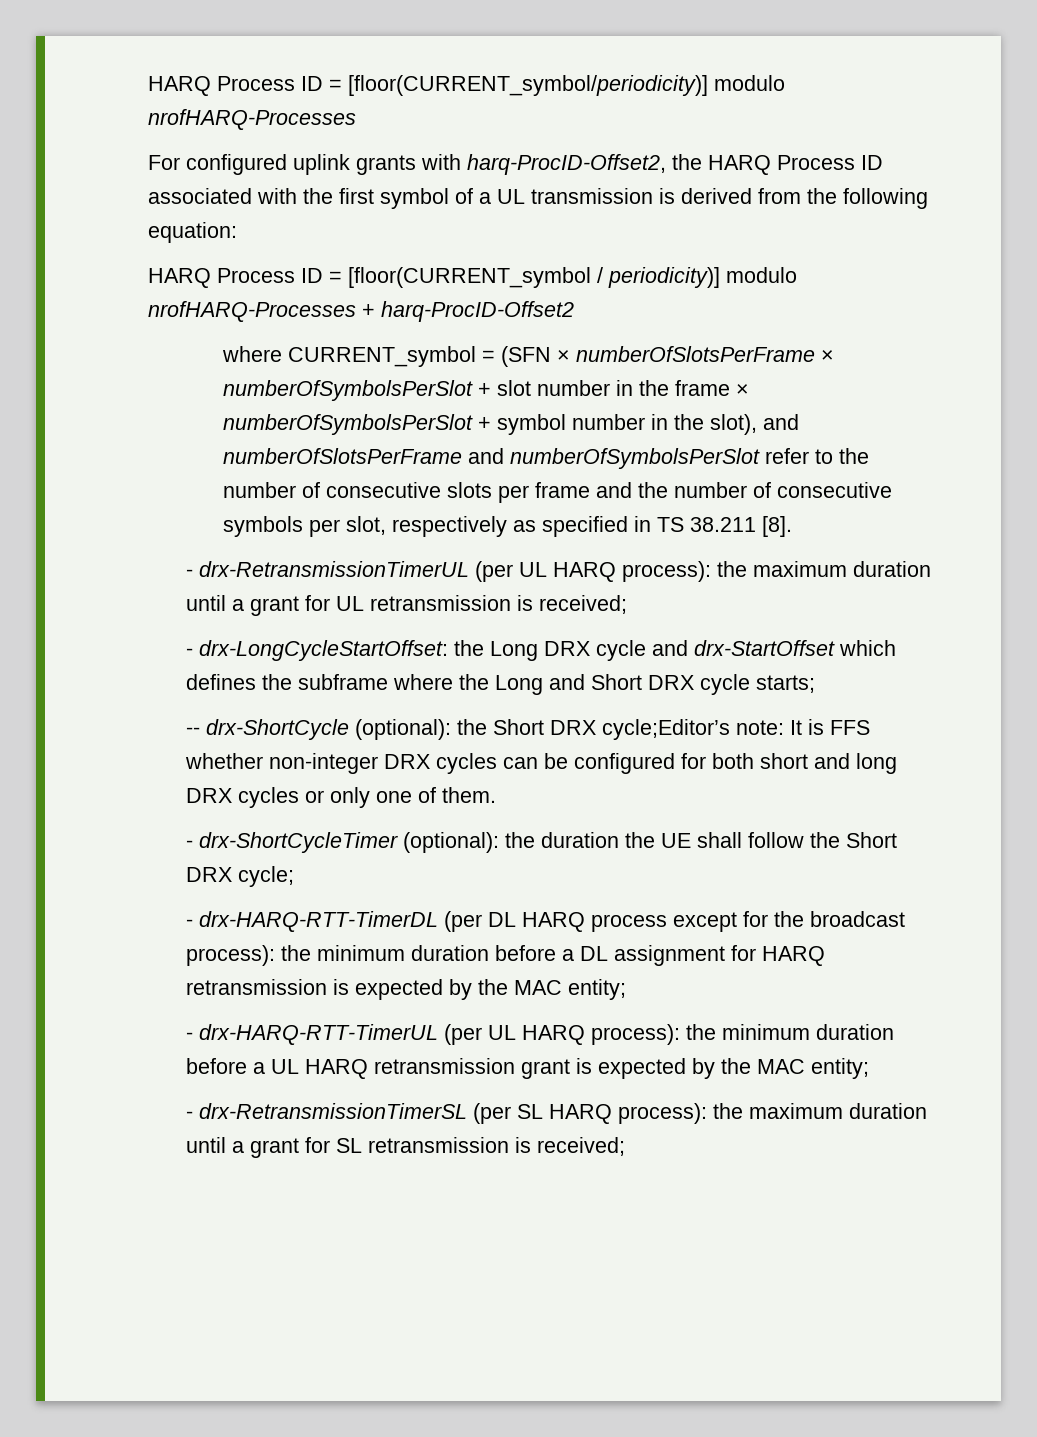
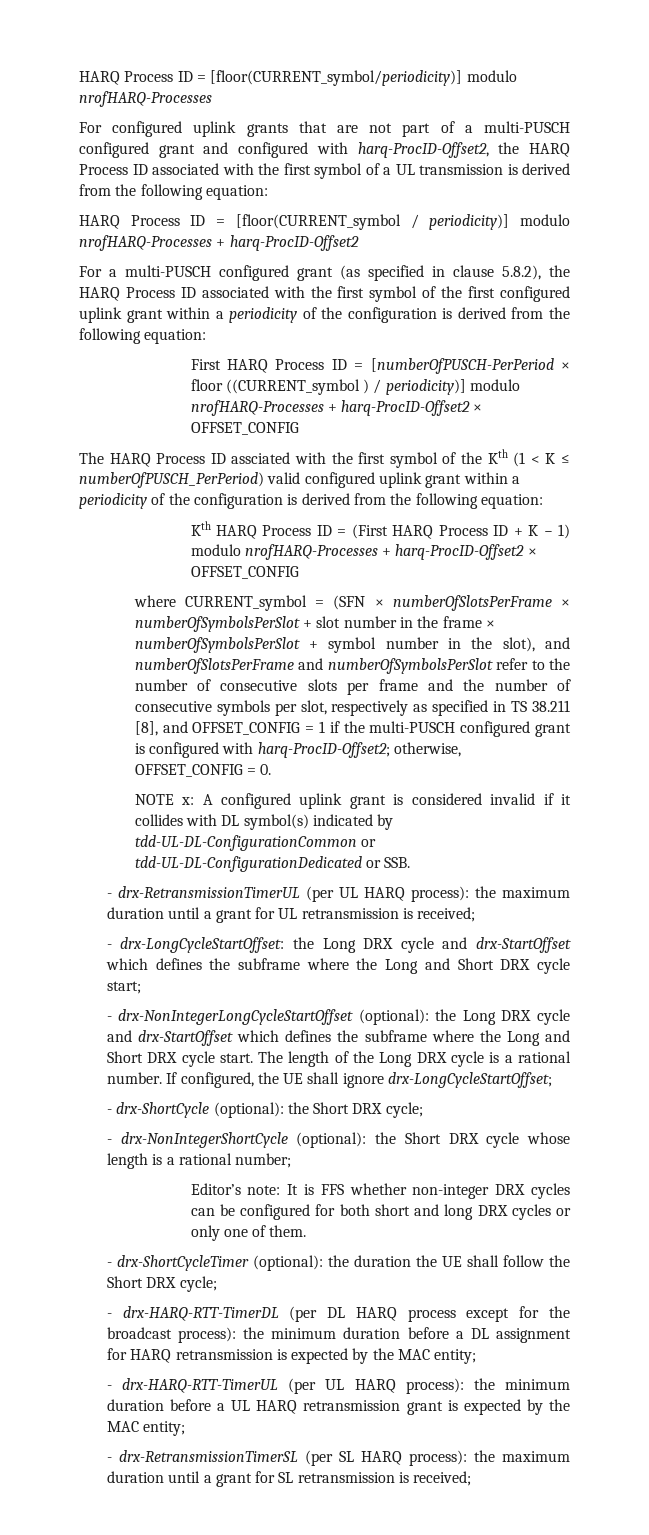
- For configured uplink grants with harq-ProcID-Offset2, the HARQ Process ID associated with the first symbol of a UL transmission is derived from the following equation:
+ For configured uplink grants that are not part of a multi-PUSCH configured grant and configured with harq-ProcID-Offset2, the HARQ Process ID associated with the first symbol of a UL transmission is derived from the following equation:
+ For a multi-PUSCH configured grant (as specified in clause 5.8.2), the HARQ Process ID associated with the first symbol of the first configured uplink grant within a periodicity of the configuration is derived from the following equation:
+ First HARQ Process ID = [numberOfPUSCH-PerPeriod × floor ((CURRENT_symbol ) / periodicity)] modulo nrofHARQ-Processes + harq-ProcID-Offset2 × OFFSET_CONFIG
+ The HARQ Process ID assciated with the first symbol of the Kth (1 < K ≤ numberOfPUSCH_PerPeriod) valid configured uplink grant within a periodicity of the configuration is derived from the following equation:
+ Kth HARQ Process ID = (First HARQ Process ID + K − 1) modulo nrofHARQ-Processes + harq-ProcID-Offset2 × OFFSET_CONFIG
- where CURRENT_symbol = (SFN × numberOfSlotsPerFrame × numberOfSymbolsPerSlot + slot number in the frame × numberOfSymbolsPerSlot + symbol number in the slot), and numberOfSlotsPerFrame and numberOfSymbolsPerSlot refer to the number of consecutive slots per frame and the number of consecutive symbols per slot, respectively as specified in TS 38.211 [8].
+ where CURRENT_symbol = (SFN × numberOfSlotsPerFrame × numberOfSymbolsPerSlot + slot number in the frame × numberOfSymbolsPerSlot + symbol number in the slot), and numberOfSlotsPerFrame and numberOfSymbolsPerSlot refer to the number of consecutive slots per frame and the number of consecutive symbols per slot, respectively as specified in TS 38.211 [8], and OFFSET_CONFIG = 1 if the multi-PUSCH configured grant is configured with harq-ProcID-Offset2; otherwise, OFFSET_CONFIG = 0.
+ NOTE x: A configured uplink grant is considered invalid if it collides with DL symbol(s) indicated by tdd-UL-DL-ConfigurationCommon or tdd-UL-DL-ConfigurationDedicated or SSB.
- - drx-LongCycleStartOffset: the Long DRX cycle and drx-StartOffset which defines the subframe where the Long and Short DRX cycle starts;
- -- drx-ShortCycle (optional): the Short DRX cycle;Editor’s note: It is FFS whether non-integer DRX cycles can be configured for both short and long DRX cycles or only one of them.
+ - drx-LongCycleStartOffset: the Long DRX cycle and drx-StartOffset which defines the subframe where the Long and Short DRX cycle start;
+ - drx-NonIntegerLongCycleStartOffset (optional): the Long DRX cycle and drx-StartOffset which defines the subframe where the Long and Short DRX cycle start. The length of the Long DRX cycle is a rational number. If configured, the UE shall ignore drx-LongCycleStartOffset;
+ - drx-ShortCycle (optional): the Short DRX cycle;
+ - drx-NonIntegerShortCycle (optional): the Short DRX cycle whose length is a rational number;
+ Editor’s note: It is FFS whether non-integer DRX cycles can be configured for both short and long DRX cycles or only one of them.

